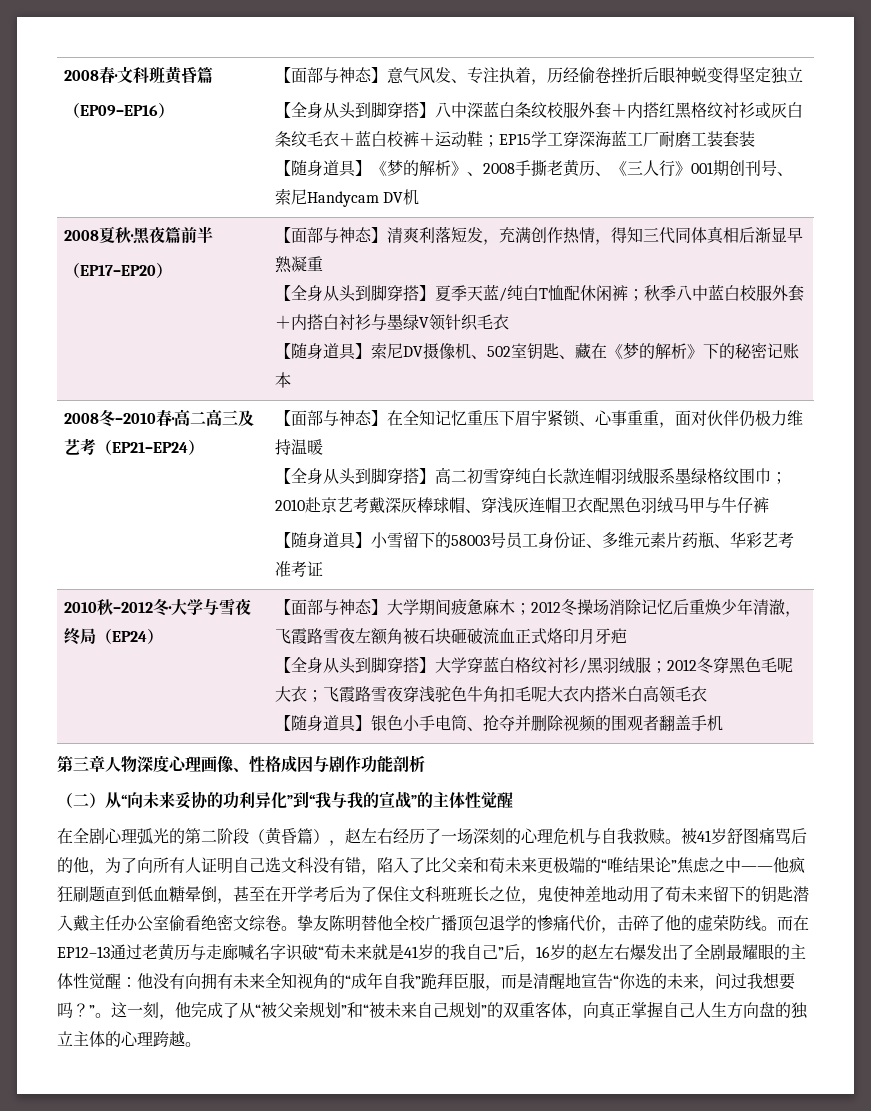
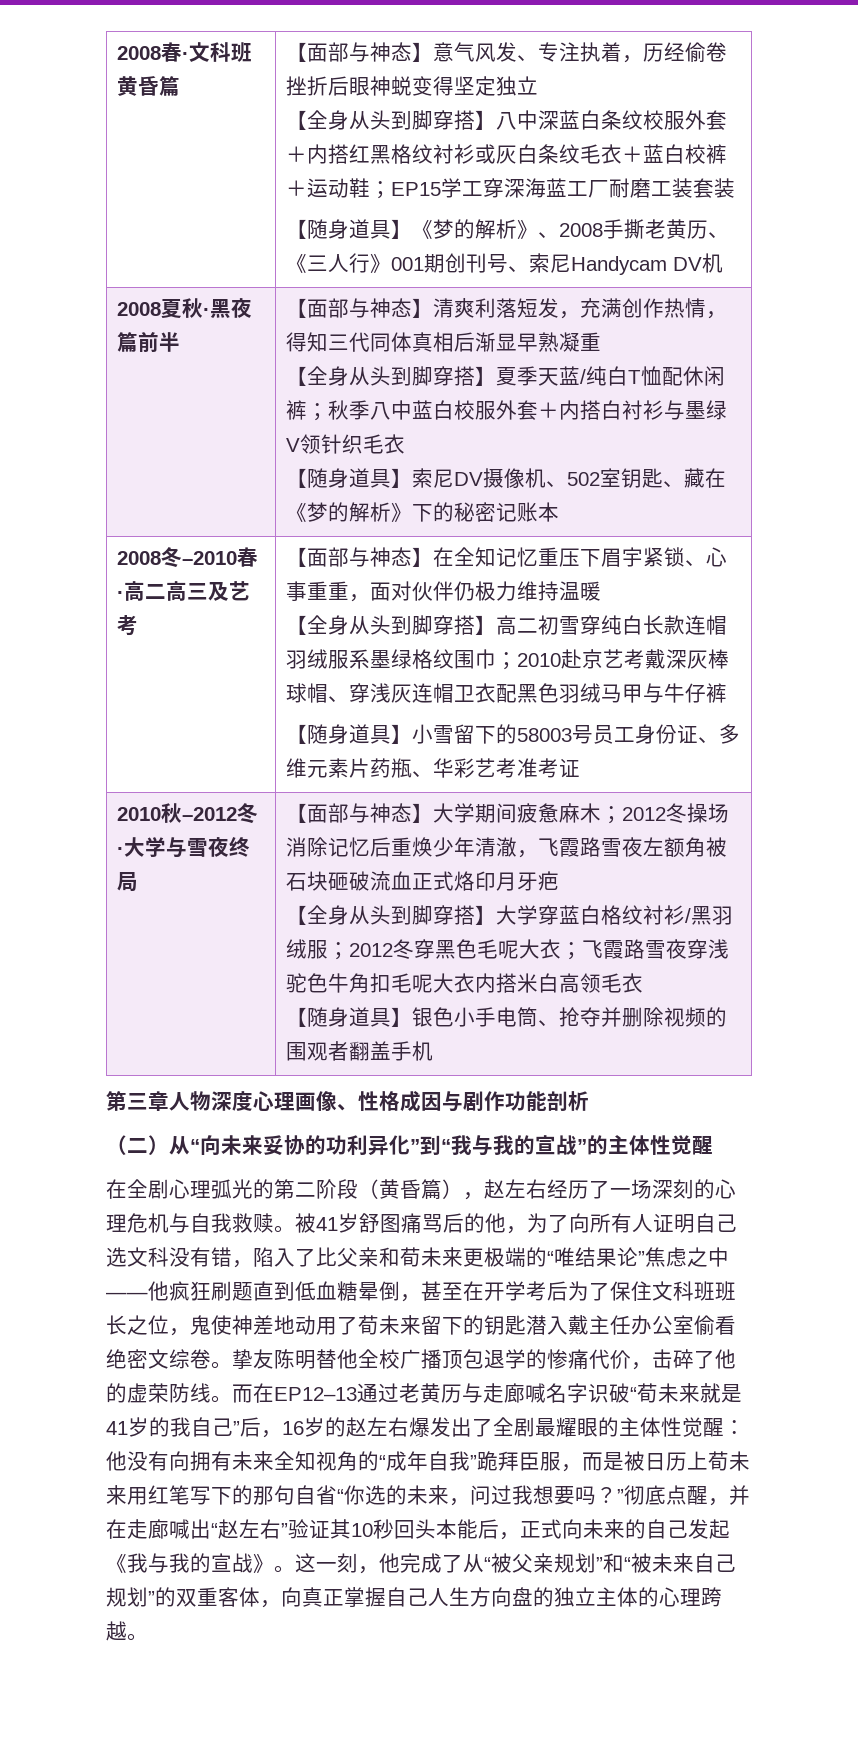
- （EP09–EP16）
- （EP17–EP20）
- 2008冬–2010春·高二高三及艺考（EP21–EP24）
+ 2008冬–2010春·高二高三及艺考
- 2010秋–2012冬·大学与雪夜终局（EP24）
+ 2010秋–2012冬·大学与雪夜终局
- 而在EP12–13通过老黄历与走廊喊名字识破“荀未来就是41岁的我自己”后，16岁的赵左右爆发出了全剧最耀眼的主体性觉醒：他没有向拥有未来全知视角的“成年自我”跪拜臣服，而是清醒地宣告“你选的未来，问过我想要吗？”。
+ 而在EP12–13通过老黄历与走廊喊名字识破“荀未来就是41岁的我自己”后，16岁的赵左右爆发出了全剧最耀眼的主体性觉醒：他没有向拥有未来全知视角的“成年自我”跪拜臣服，而是被日历上荀未来用红笔写下的那句自省“你选的未来，问过我想要吗？”彻底点醒，并在走廊喊出“赵左右”验证其10秒回头本能后，正式向未来的自己发起《我与我的宣战》。

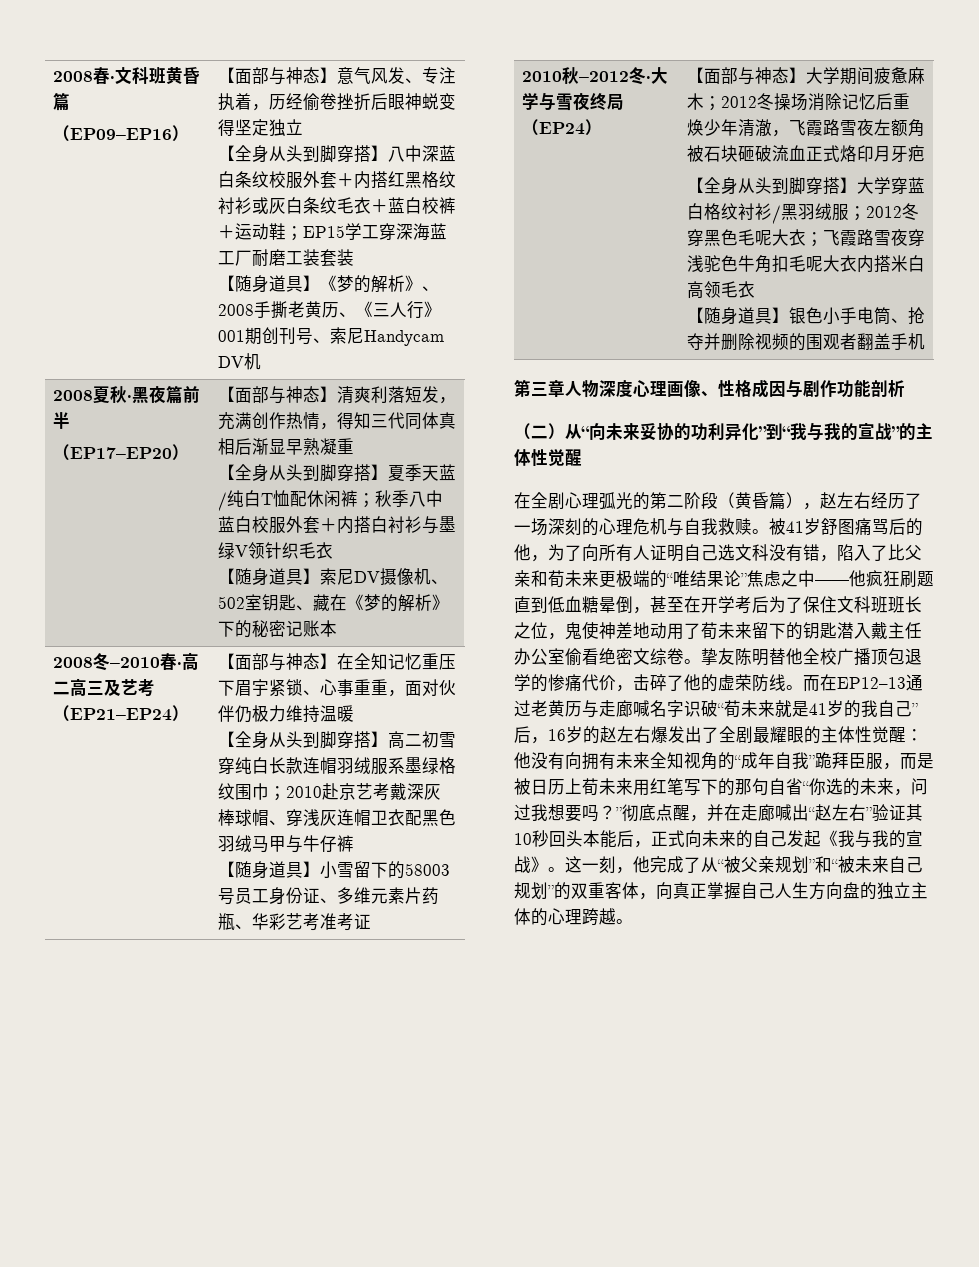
+ （EP09–EP16）
+ （EP17–EP20）
- 2008冬–2010春·高二高三及艺考
+ 2008冬–2010春·高二高三及艺考（EP21–EP24）
- 2010秋–2012冬·大学与雪夜终局
+ 2010秋–2012冬·大学与雪夜终局（EP24）

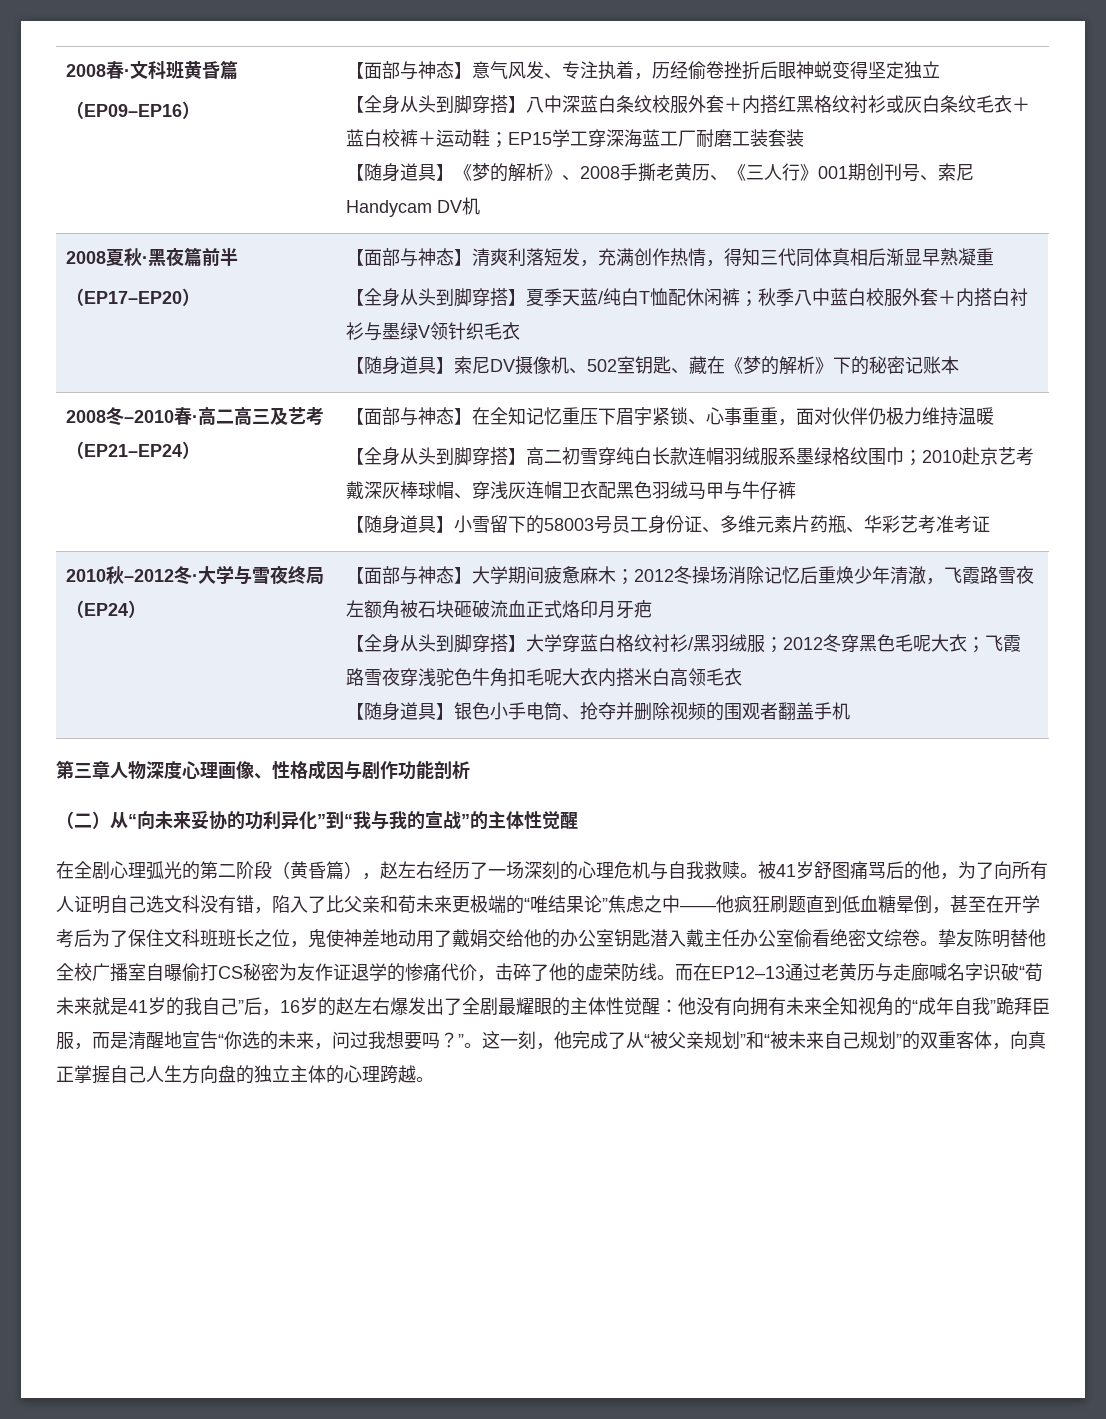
- 被41岁舒图痛骂后的他，为了向所有人证明自己选文科没有错，陷入了比父亲和荀未来更极端的“唯结果论”焦虑之中——他疯狂刷题直到低血糖晕倒，甚至在开学考后为了保住文科班班长之位，鬼使神差地动用了荀未来留下的钥匙潜入戴主任办公室偷看绝密文综卷。
+ 被41岁舒图痛骂后的他，为了向所有人证明自己选文科没有错，陷入了比父亲和荀未来更极端的“唯结果论”焦虑之中——他疯狂刷题直到低血糖晕倒，甚至在开学考后为了保住文科班班长之位，鬼使神差地动用了戴娟交给他的办公室钥匙潜入戴主任办公室偷看绝密文综卷。
- 挚友陈明替他全校广播顶包退学的惨痛代价，击碎了他的虚荣防线。
+ 挚友陈明替他全校广播室自曝偷打CS秘密为友作证退学的惨痛代价，击碎了他的虚荣防线。
- 而在EP12–13通过老黄历与走廊喊名字识破“荀未来就是41岁的我自己”后，16岁的赵左右爆发出了全剧最耀眼的主体性觉醒：他没有向拥有未来全知视角的“成年自我”跪拜臣服，而是被日历上荀未来用红笔写下的那句自省“你选的未来，问过我想要吗？”彻底点醒，并在走廊喊出“赵左右”验证其10秒回头本能后，正式向未来的自己发起《我与我的宣战》。
+ 而在EP12–13通过老黄历与走廊喊名字识破“荀未来就是41岁的我自己”后，16岁的赵左右爆发出了全剧最耀眼的主体性觉醒：他没有向拥有未来全知视角的“成年自我”跪拜臣服，而是清醒地宣告“你选的未来，问过我想要吗？”。

